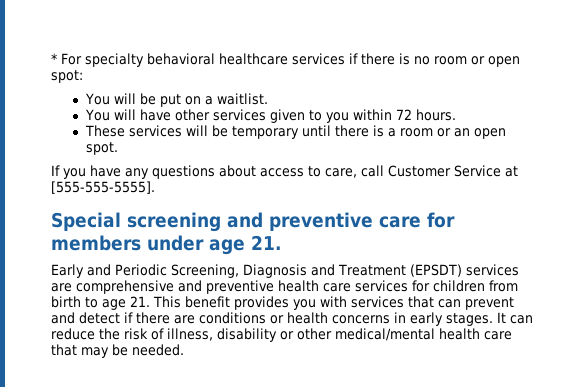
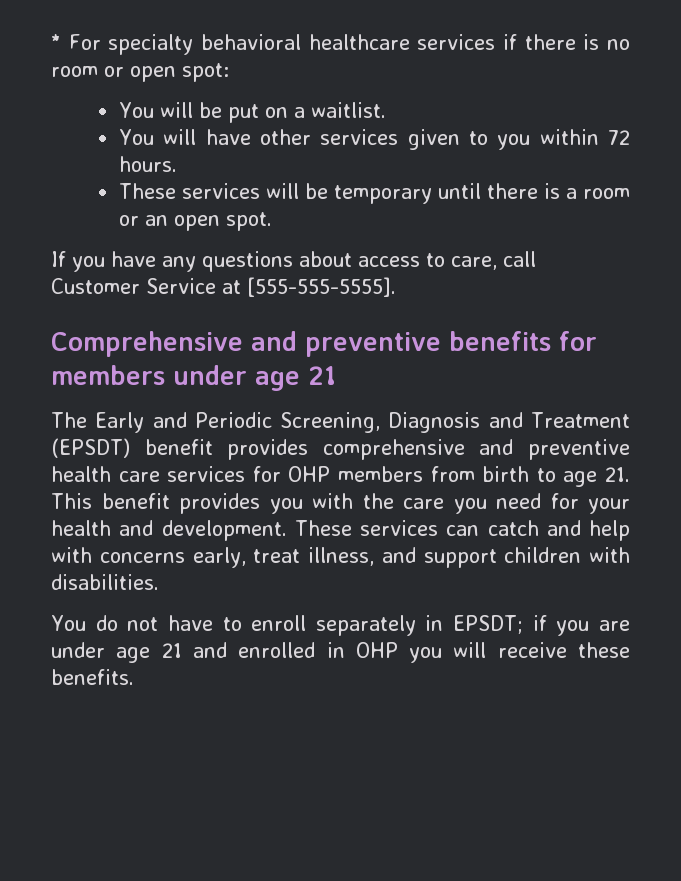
- Special screening and preventive care for members under age 21.
- Early and Periodic Screening, Diagnosis and Treatment (EPSDT) services are comprehensive and preventive health care services for children from birth to age 21. This benefit provides you with services that can prevent and detect if there are conditions or health concerns in early stages. It can reduce the risk of illness, disability or other medical/mental health care that may be needed.
+ Comprehensive and preventive benefits for members under age 21
+ The Early and Periodic Screening, Diagnosis and Treatment (EPSDT) benefit provides comprehensive and preventive health care services for OHP members from birth to age 21. This benefit provides you with the care you need for your health and development. These services can catch and help with concerns early, treat illness, and support children with disabilities.
+ You do not have to enroll separately in EPSDT; if you are under age 21 and enrolled in OHP you will receive these benefits.

